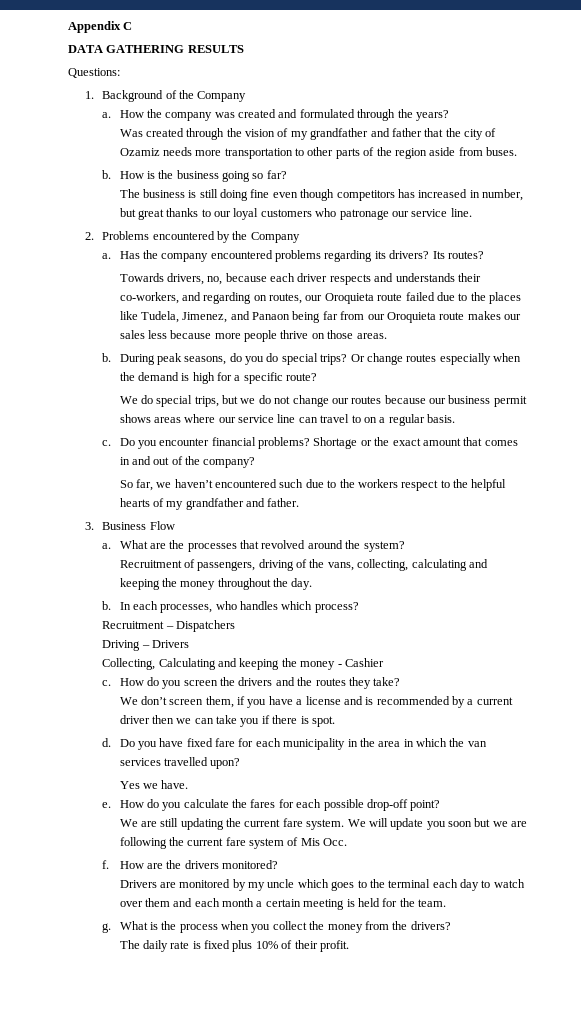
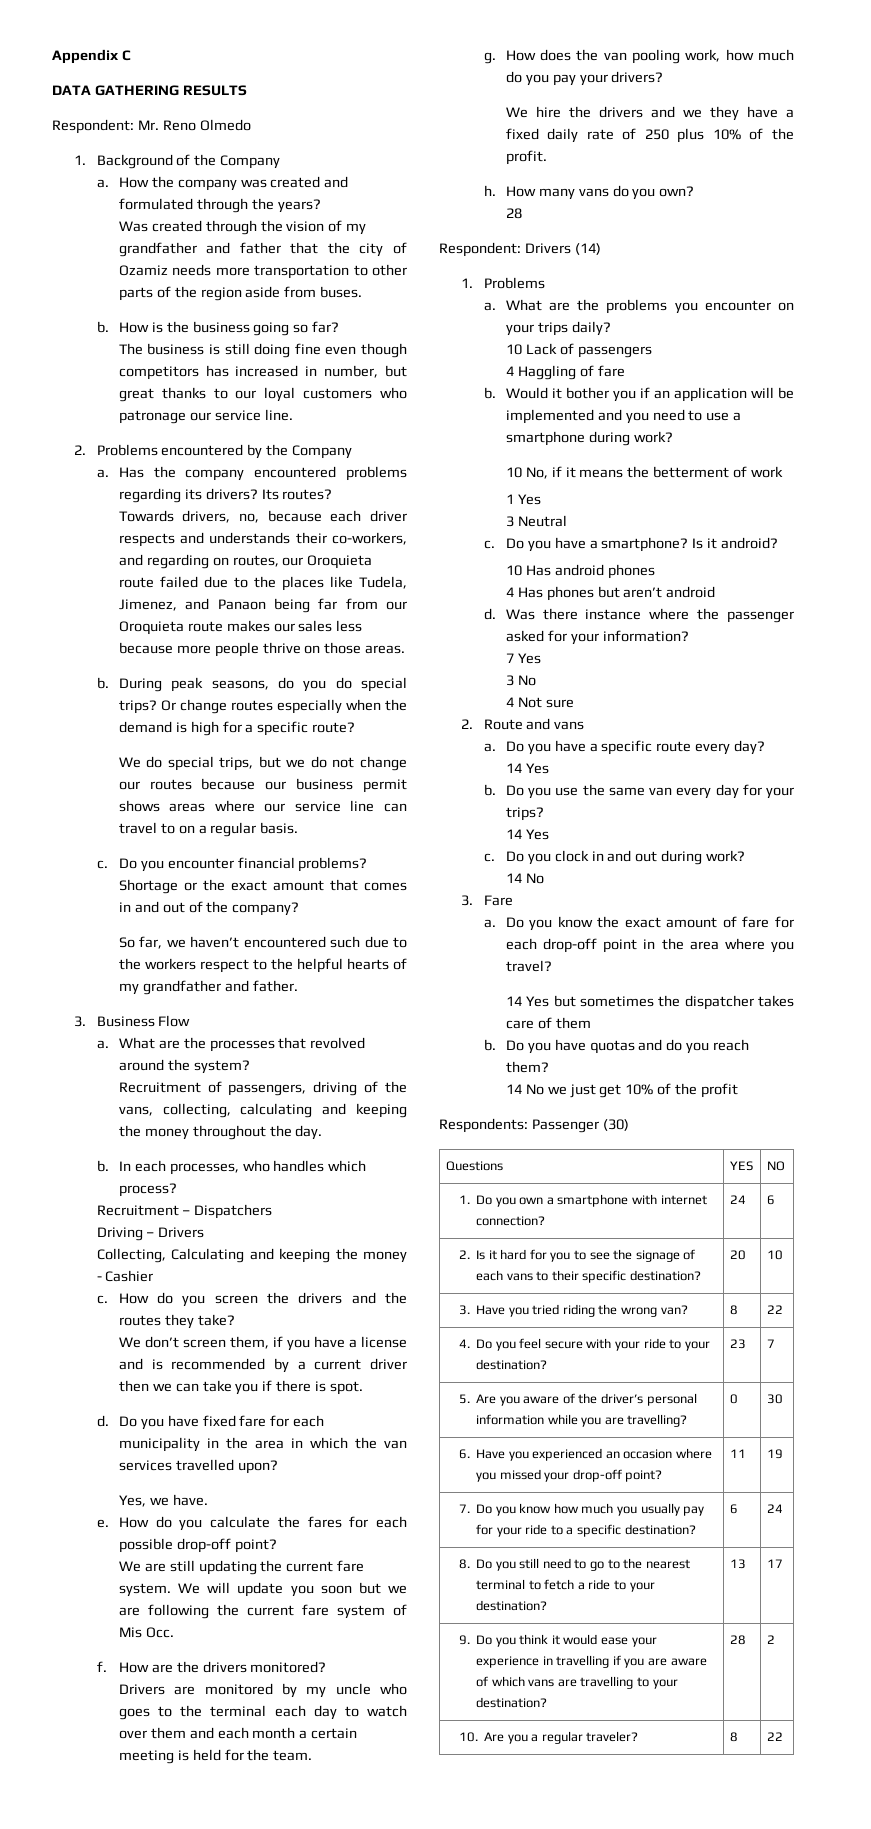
- Questions:
+ Respondent: Mr. Reno Olmedo
- Yes we have.
+ Yes, we have.
- Drivers are monitored by my uncle which goes to the terminal each day to watch over them and each month a certain meeting is held for the team.
+ Drivers are monitored by my uncle who goes to the terminal each day to watch over them and each month a certain meeting is held for the team.
- What is the process when you collect the money from the drivers?
- The daily rate is fixed plus 10% of their profit.
+ How does the van pooling work, how much do you pay your drivers?
+ We hire the drivers and we they have a fixed daily rate of 250 plus 10% of the profit.
+ h. How many vans do you own?
+ 28
+ Respondent: Drivers (14)
+ 1. Problems
+ a. What are the problems you encounter on your trips daily?
+ 10 Lack of passengers
+ 4 Haggling of fare
+ b. Would it bother you if an application will be implemented and you need to use a smartphone during work?
+ 10 No, if it means the betterment of work
+ 1 Yes
+ 3 Neutral
+ c. Do you have a smartphone? Is it android?
+ 10 Has android phones
+ 4 Has phones but aren’t android
+ d. Was there instance where the passenger asked for your information?
+ 7 Yes
+ 3 No
+ 4 Not sure
+ 2. Route and vans
+ a. Do you have a specific route every day?
+ 14 Yes
+ b. Do you use the same van every day for your trips?
+ 14 Yes
+ c. Do you clock in and out during work?
+ 14 No
+ 3. Fare
+ a. Do you know the exact amount of fare for each drop-off point in the area where you travel?
+ 14 Yes but sometimes the dispatcher takes care of them
+ b. Do you have quotas and do you reach them?
+ 14 No we just get 10% of the profit
+ Respondents: Passenger (30)
+ Questions | YES | NO
+ 1. Do you own a smartphone with internet connection? | 24 | 6
+ 2. Is it hard for you to see the signage of each vans to their specific destination? | 20 | 10
+ 3. Have you tried riding the wrong van? | 8 | 22
+ 4. Do you feel secure with your ride to your destination? | 23 | 7
+ 5. Are you aware of the driver’s personal information while you are travelling? | 0 | 30
+ 6. Have you experienced an occasion where you missed your drop-off point? | 11 | 19
+ 7. Do you know how much you usually pay for your ride to a specific destination? | 6 | 24
+ 8. Do you still need to go to the nearest terminal to fetch a ride to your destination? | 13 | 17
+ 9. Do you think it would ease your experience in travelling if you are aware of which vans are travelling to your destination? | 28 | 2
+ 10. Are you a regular traveler? | 8 | 22

